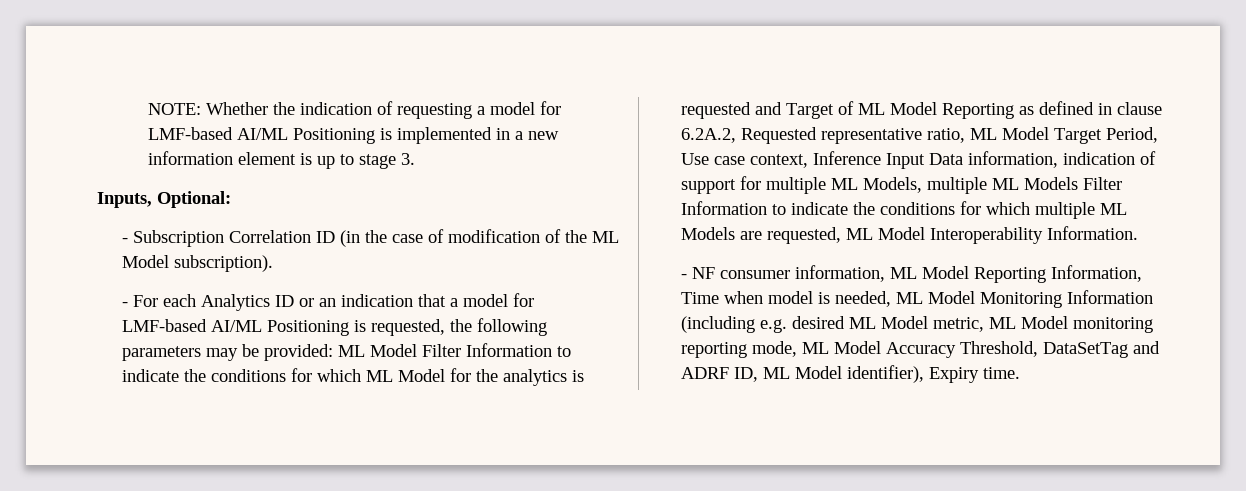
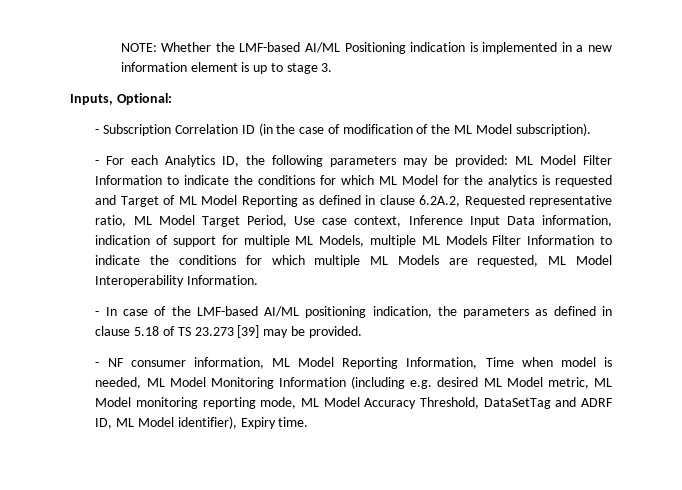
- NOTE: Whether the indication of requesting a model for LMF-based AI/ML Positioning is implemented in a new information element is up to stage 3.
+ NOTE: Whether the LMF-based AI/ML Positioning indication is implemented in a new information element is up to stage 3.
- - For each Analytics ID or an indication that a model for LMF-based AI/ML Positioning is requested, the following parameters may be provided:
+ - For each Analytics ID, the following parameters may be provided:
+ - In case of the LMF-based AI/ML positioning indication, the parameters as defined in clause 5.18 of TS 23.273 [39] may be provided.

